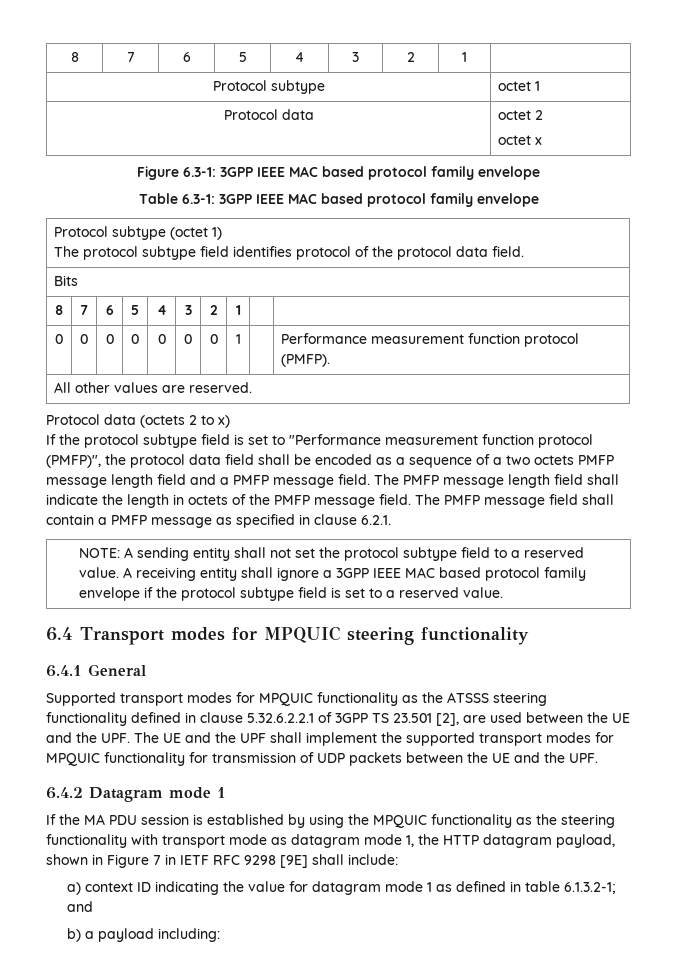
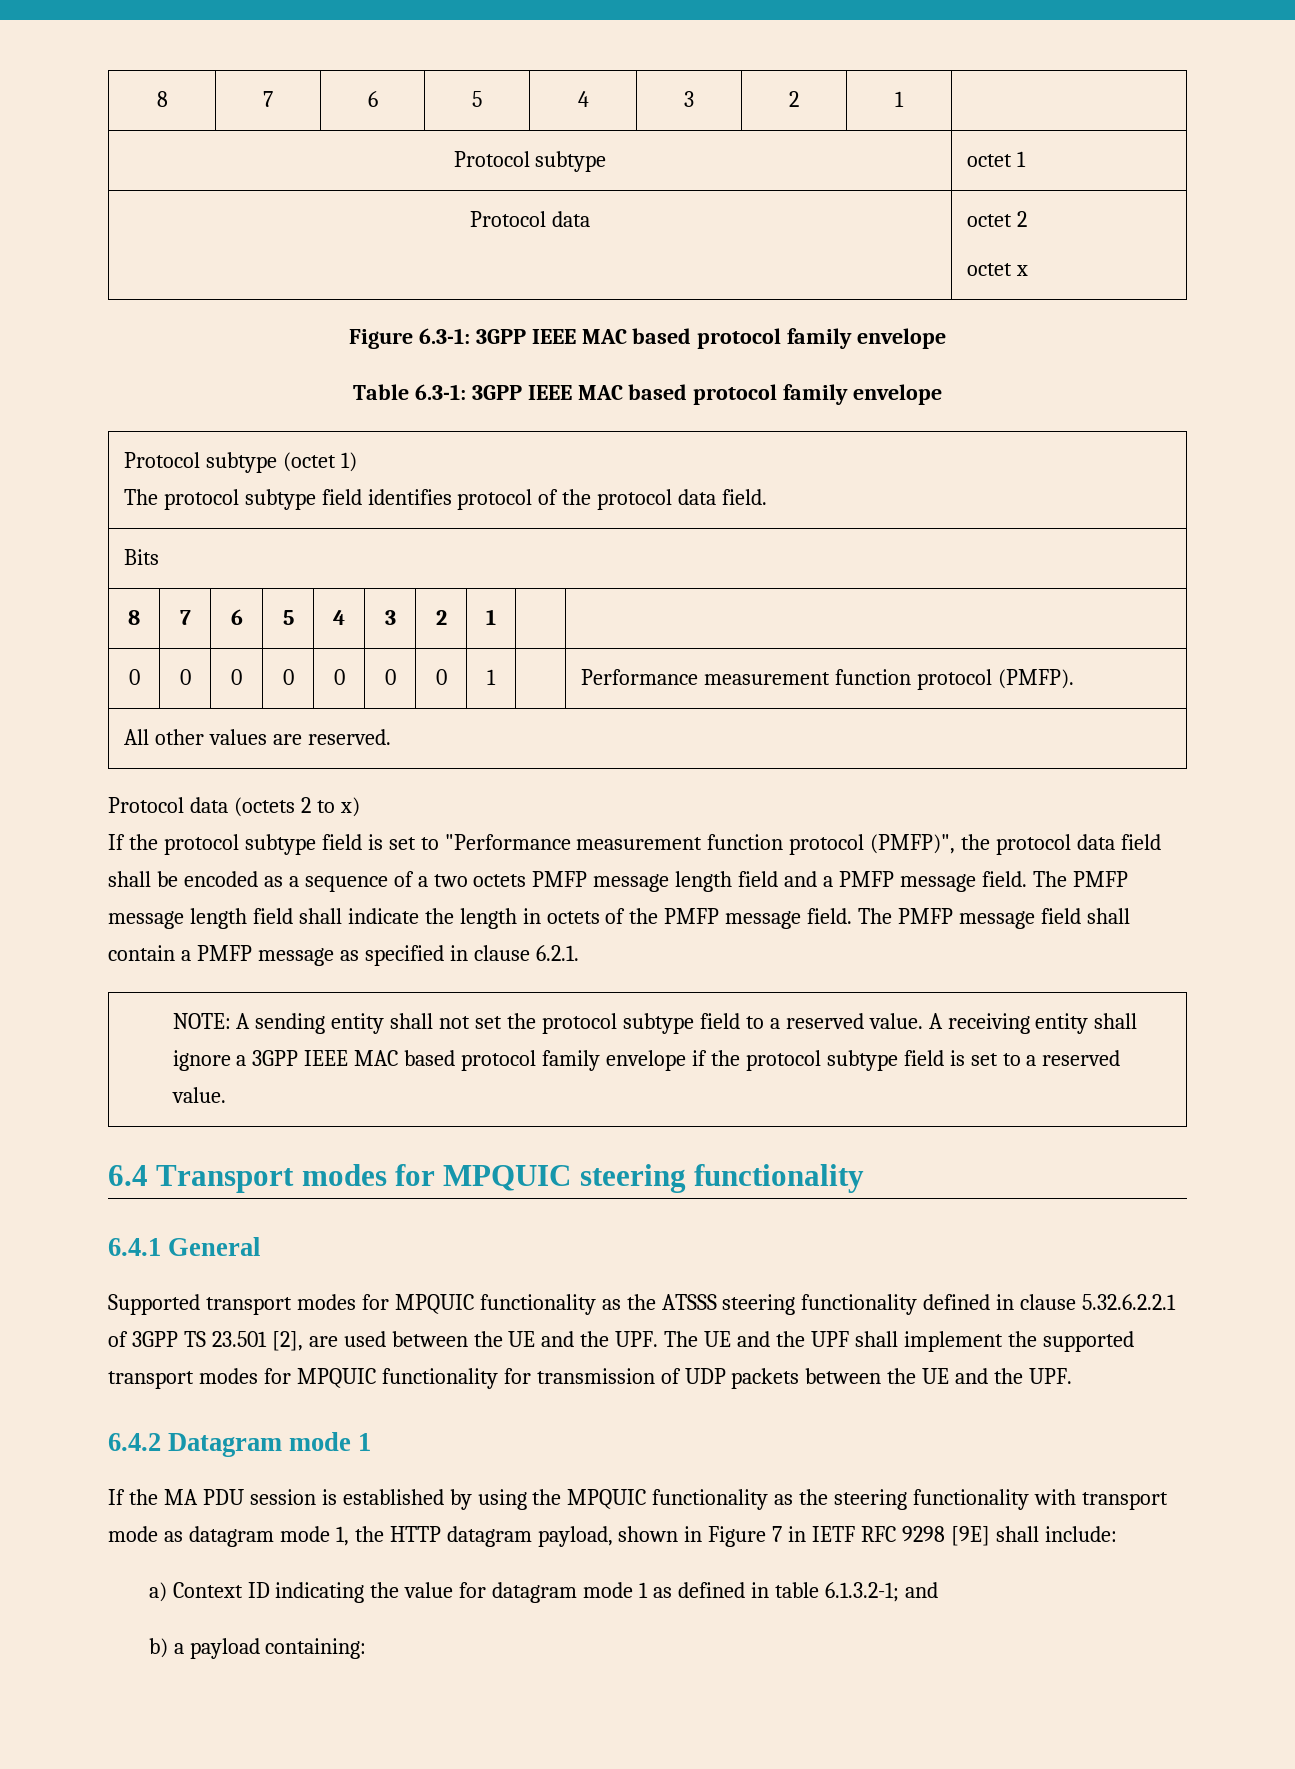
- a) context ID indicating the value for datagram mode 1 as defined in table 6.1.3.2-1; and
+ a) Context ID indicating the value for datagram mode 1 as defined in table 6.1.3.2-1; and
- b) a payload including:
+ b) a payload containing:

